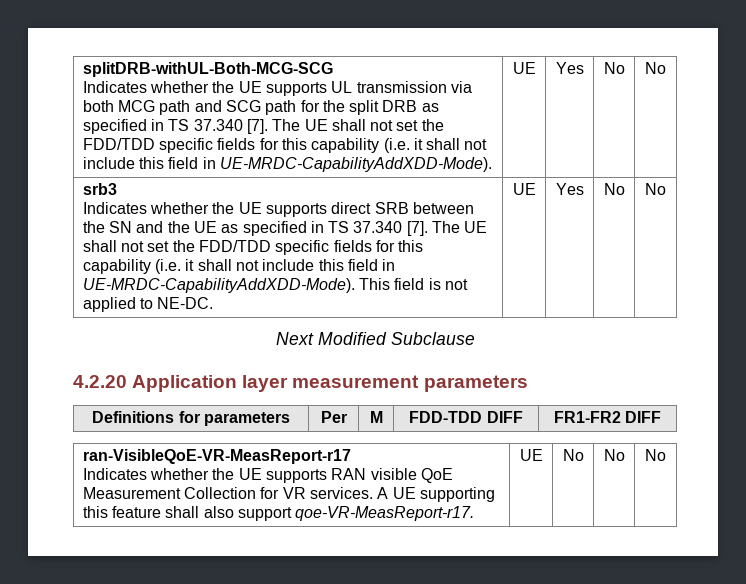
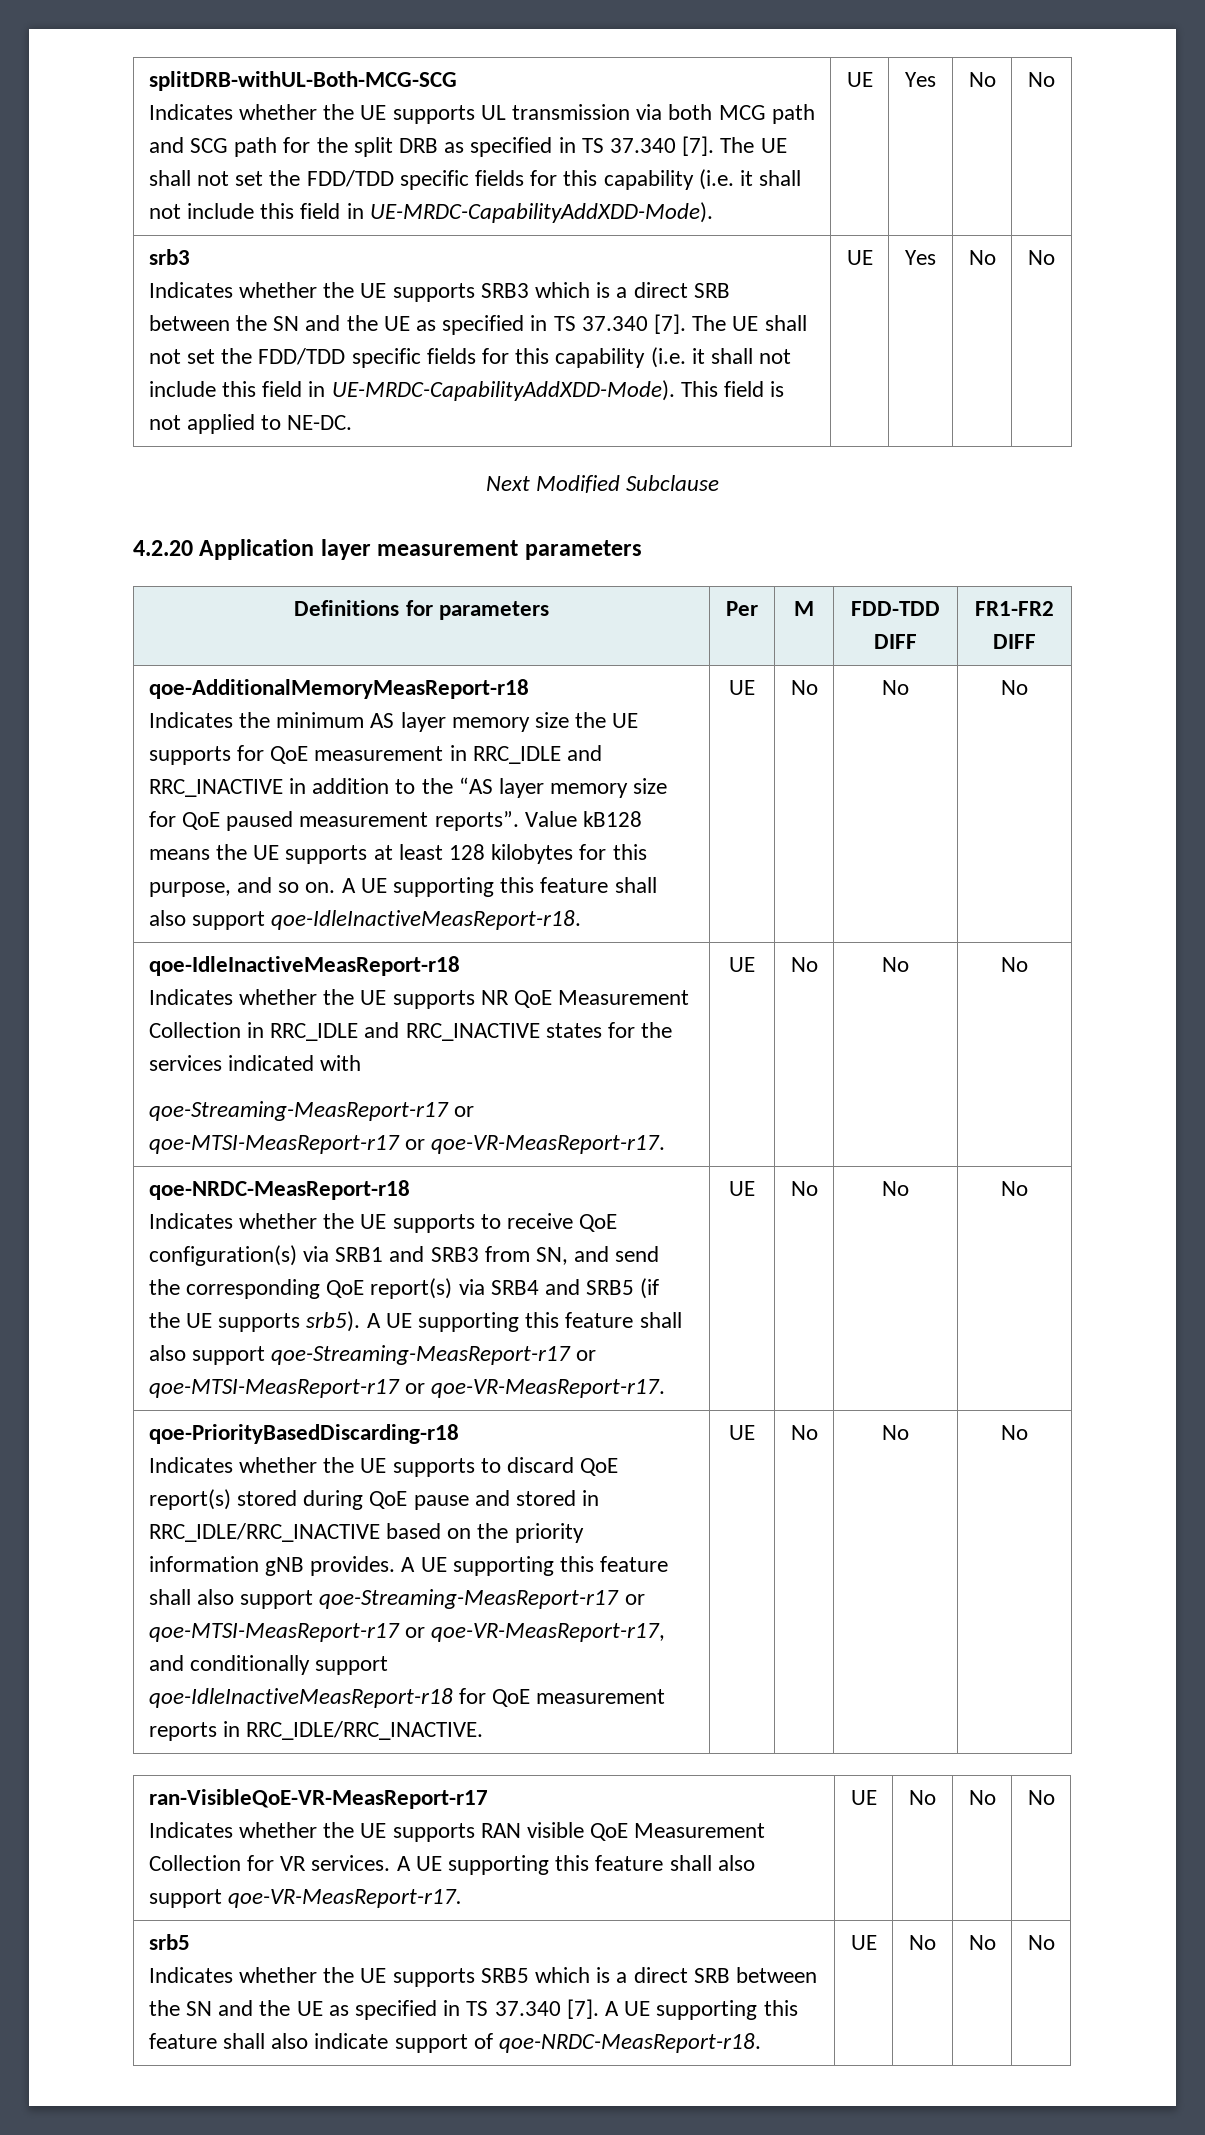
- Indicates whether the UE supports direct SRB between the SN and the UE as specified in TS 37.340 [7].
+ Indicates whether the UE supports SRB3 which is a direct SRB between the SN and the UE as specified in TS 37.340 [7].
+ qoe-AdditionalMemoryMeasReport-r18
+ Indicates the minimum AS layer memory size the UE supports for QoE measurement in RRC_IDLE and RRC_INACTIVE in addition to the “AS layer memory size for QoE paused measurement reports”. Value kB128 means the UE supports at least 128 kilobytes for this purpose, and so on. A UE supporting this feature shall also support qoe-IdleInactiveMeasReport-r18. | UE | No | No | No
+ qoe-IdleInactiveMeasReport-r18
+ Indicates whether the UE supports NR QoE Measurement Collection in RRC_IDLE and RRC_INACTIVE states for the services indicated with
+ qoe-Streaming-MeasReport-r17 or qoe-MTSI-MeasReport-r17 or qoe-VR-MeasReport-r17. | UE | No | No | No
+ qoe-NRDC-MeasReport-r18
+ Indicates whether the UE supports to receive QoE configuration(s) via SRB1 and SRB3 from SN, and send the corresponding QoE report(s) via SRB4 and SRB5 (if the UE supports srb5). A UE supporting this feature shall also support qoe-Streaming-MeasReport-r17 or qoe-MTSI-MeasReport-r17 or qoe-VR-MeasReport-r17. | UE | No | No | No
+ qoe-PriorityBasedDiscarding-r18
+ Indicates whether the UE supports to discard QoE report(s) stored during QoE pause and stored in RRC_IDLE/RRC_INACTIVE based on the priority information gNB provides. A UE supporting this feature shall also support qoe-Streaming-MeasReport-r17 or qoe-MTSI-MeasReport-r17 or qoe-VR-MeasReport-r17, and conditionally support qoe-IdleInactiveMeasReport-r18 for QoE measurement reports in RRC_IDLE/RRC_INACTIVE. | UE | No | No | No
+ srb5
+ Indicates whether the UE supports SRB5 which is a direct SRB between the SN and the UE as specified in TS 37.340 [7]. A UE supporting this feature shall also indicate support of qoe-NRDC-MeasReport-r18. | UE | No | No | No

